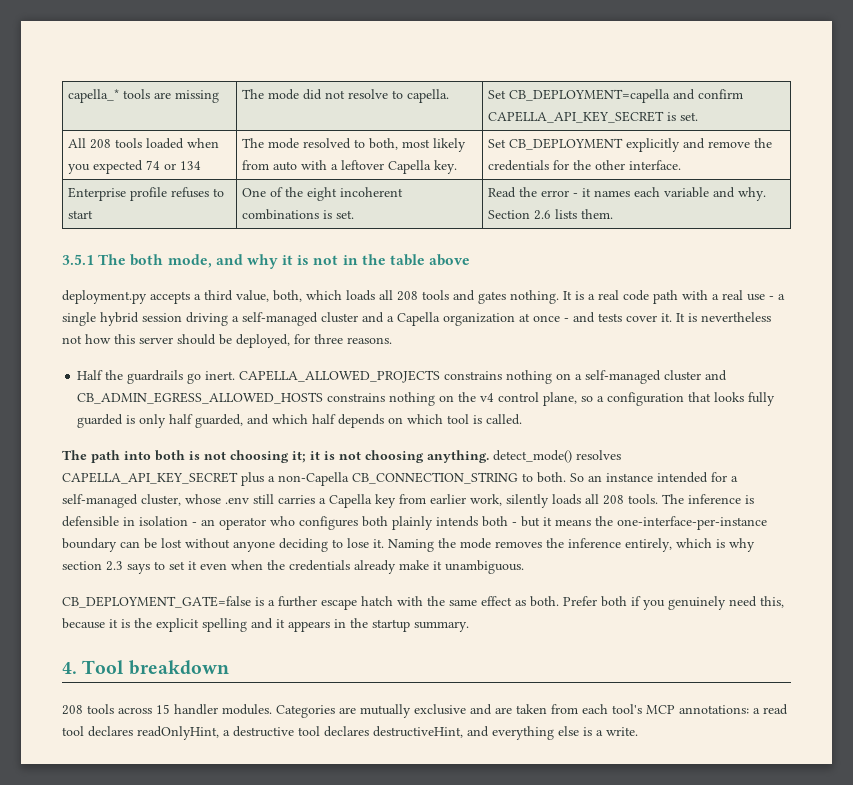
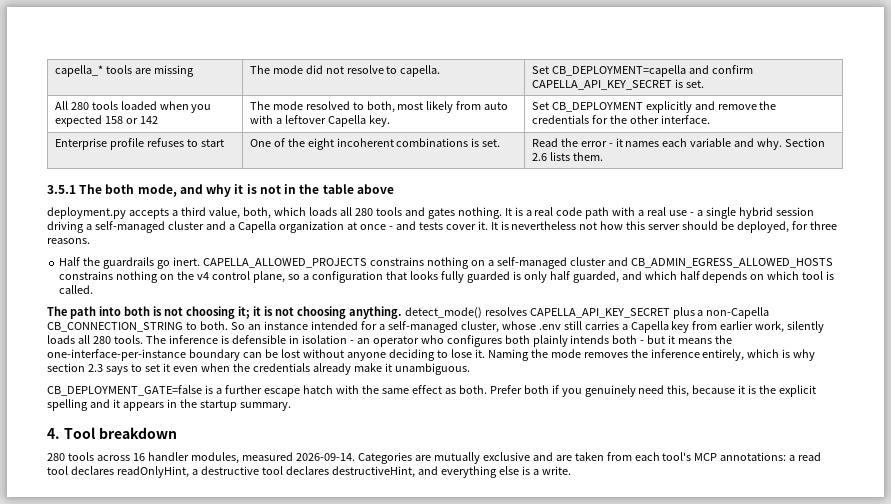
- All 208 tools loaded when you expected 74 or 134 | The mode resolved to both, most likely from auto with a leftover Capella key. | Set CB_DEPLOYMENT explicitly and remove the credentials for the other interface.
+ All 280 tools loaded when you expected 158 or 142 | The mode resolved to both, most likely from auto with a leftover Capella key. | Set CB_DEPLOYMENT explicitly and remove the credentials for the other interface.
- deployment.py accepts a third value, both, which loads all 208 tools and gates nothing.
+ deployment.py accepts a third value, both, which loads all 280 tools and gates nothing.
- So an instance intended for a self-managed cluster, whose .env still carries a Capella key from earlier work, silently loads all 208 tools.
+ So an instance intended for a self-managed cluster, whose .env still carries a Capella key from earlier work, silently loads all 280 tools.
- 208 tools across 15 handler modules.
+ 280 tools across 16 handler modules, measured 2026-09-14.

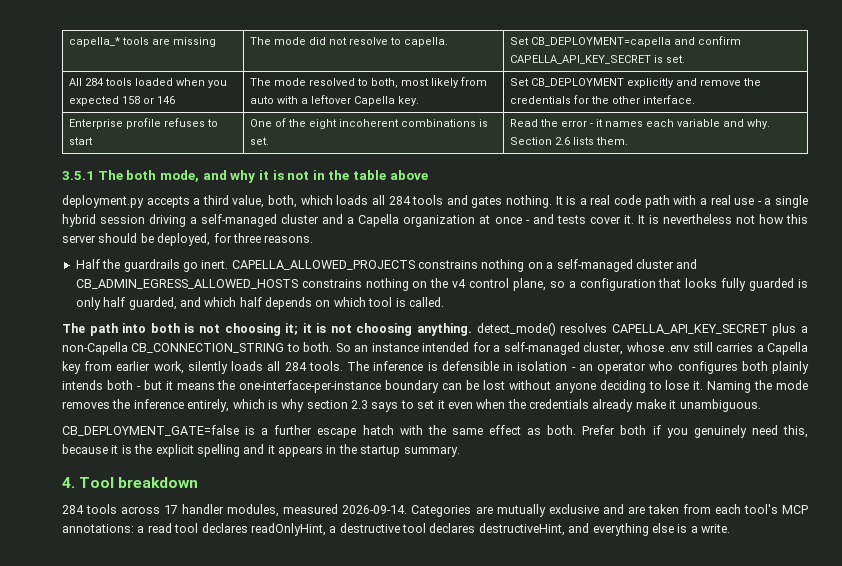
- All 280 tools loaded when you expected 158 or 142 | The mode resolved to both, most likely from auto with a leftover Capella key. | Set CB_DEPLOYMENT explicitly and remove the credentials for the other interface.
+ All 284 tools loaded when you expected 158 or 146 | The mode resolved to both, most likely from auto with a leftover Capella key. | Set CB_DEPLOYMENT explicitly and remove the credentials for the other interface.
- deployment.py accepts a third value, both, which loads all 280 tools and gates nothing.
+ deployment.py accepts a third value, both, which loads all 284 tools and gates nothing.
- So an instance intended for a self-managed cluster, whose .env still carries a Capella key from earlier work, silently loads all 280 tools.
+ So an instance intended for a self-managed cluster, whose .env still carries a Capella key from earlier work, silently loads all 284 tools.
- 280 tools across 16 handler modules, measured 2026-09-14.
+ 284 tools across 17 handler modules, measured 2026-09-14.

